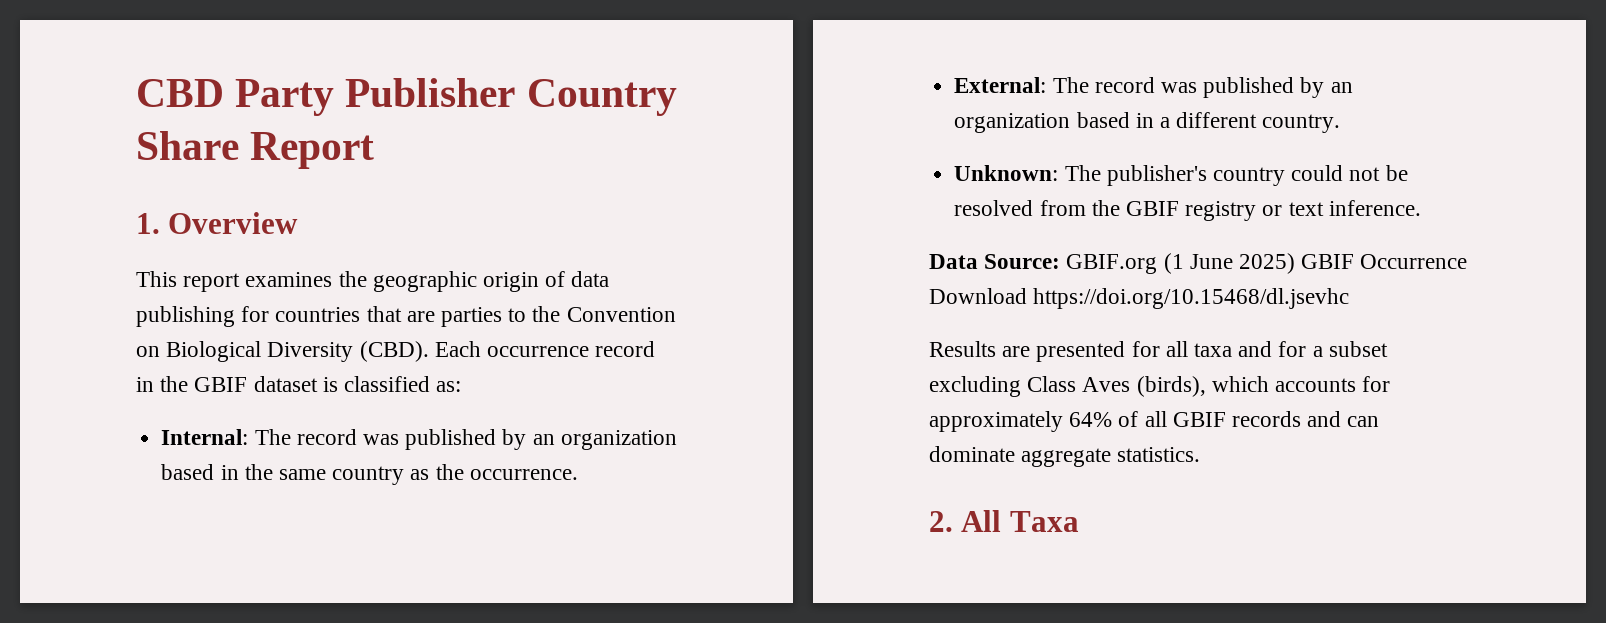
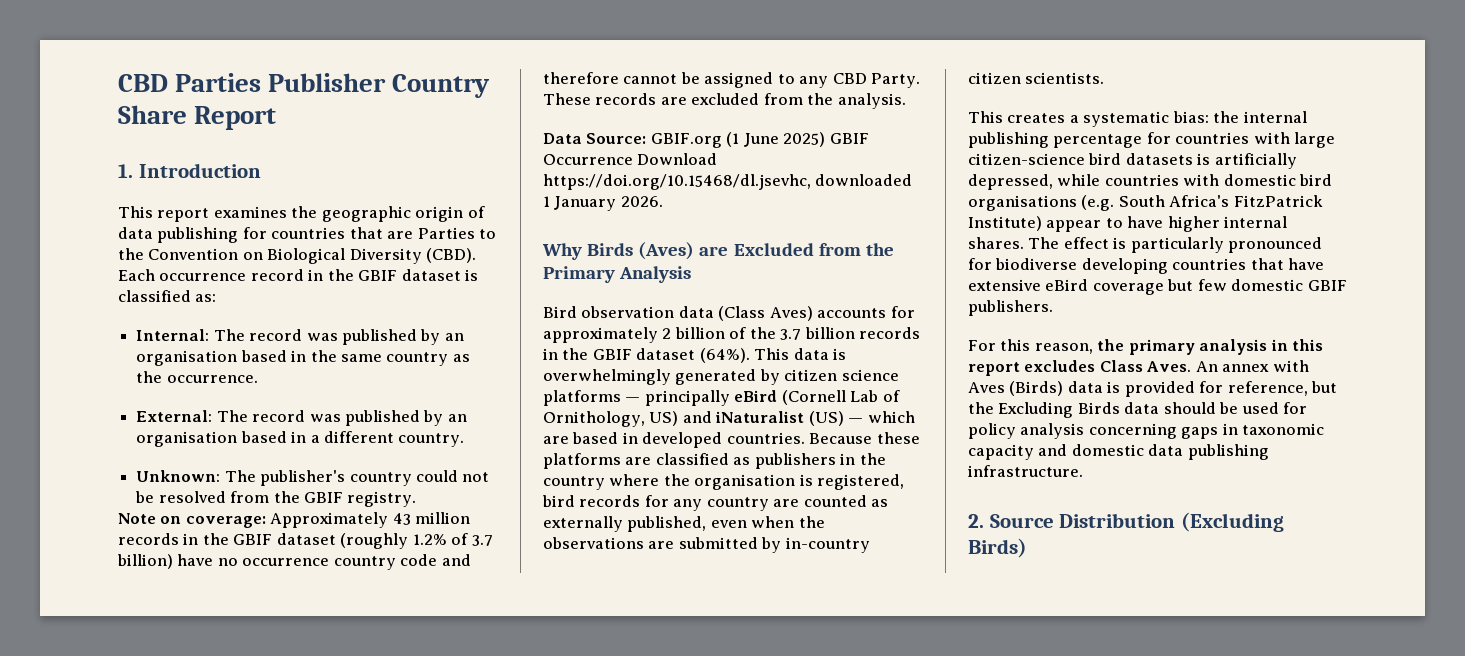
- CBD Party Publisher Country Share Report
+ CBD Parties Publisher Country Share Report
- 1. Overview
+ 1. Introduction
- This report examines the geographic origin of data publishing for countries that are parties to the Convention on Biological Diversity (CBD).
+ This report examines the geographic origin of data publishing for countries that are Parties to the Convention on Biological Diversity (CBD).
- Internal: The record was published by an organization based in the same country as the occurrence.
+ Internal: The record was published by an organisation based in the same country as the occurrence.
- External: The record was published by an organization based in a different country.
+ External: The record was published by an organisation based in a different country.
- Unknown: The publisher's country could not be resolved from the GBIF registry or text inference.
+ Unknown: The publisher's country could not be resolved from the GBIF registry.
+ Note on coverage: Approximately 43 million records in the GBIF dataset (roughly 1.2% of 3.7 billion) have no occurrence country code and therefore cannot be assigned to any CBD Party. These records are excluded from the analysis.
- Data Source: GBIF.org (1 June 2025) GBIF Occurrence Download https://doi.org/10.15468/dl.jsevhc
- Results are presented for all taxa and for a subset excluding Class Aves (birds), which accounts for approximately 64% of all GBIF records and can dominate aggregate statistics.
- 2. All Taxa
+ Data Source: GBIF.org (1 June 2025) GBIF Occurrence Download https://doi.org/10.15468/dl.jsevhc, downloaded 1 January 2026.
+ Why Birds (Aves) are Excluded from the Primary Analysis
+ Bird observation data (Class Aves) accounts for approximately 2 billion of the 3.7 billion records in the GBIF dataset (64%). This data is overwhelmingly generated by citizen science platforms — principally eBird (Cornell Lab of Ornithology, US) and iNaturalist (US) — which are based in developed countries. Because these platforms are classified as publishers in the country where the organisation is registered, bird records for any country are counted as externally published, even when the observations are submitted by in-country citizen scientists.
+ This creates a systematic bias: the internal publishing percentage for countries with large citizen-science bird datasets is artificially depressed, while countries with domestic bird organisations (e.g. South Africa's FitzPatrick Institute) appear to have higher internal shares. The effect is particularly pronounced for biodiverse developing countries that have extensive eBird coverage but few domestic GBIF publishers.
+ For this reason, the primary analysis in this report excludes Class Aves. An annex with Aves (Birds) data is provided for reference, but the Excluding Birds data should be used for policy analysis concerning gaps in taxonomic capacity and domestic data publishing infrastructure.
+ 2. Source Distribution (Excluding Birds)

